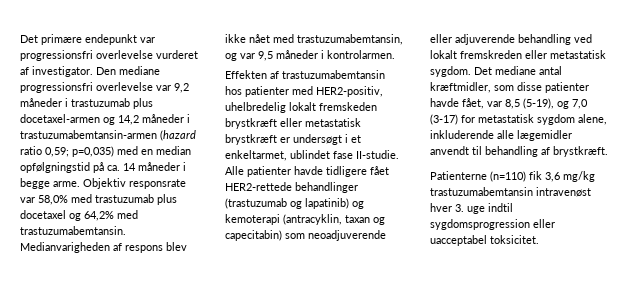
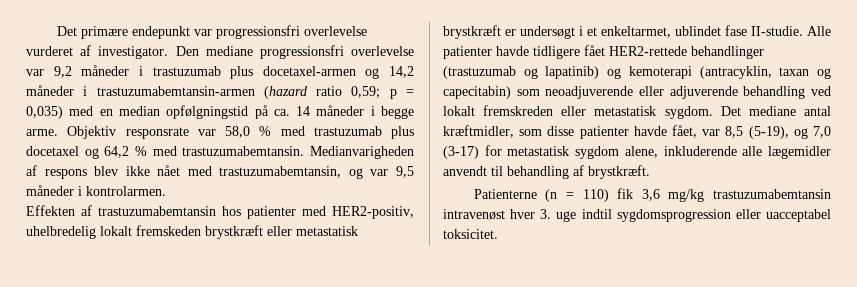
- Den mediane progressionsfri overlevelse var 9,2 måneder i trastuzumab plus docetaxel-armen og 14,2 måneder i trastuzumabemtansin-armen (hazard ratio 0,59; p=0,035) med en median opfølgningstid på ca. 14 måneder i begge arme.
+ Den mediane progressionsfri overlevelse var 9,2 måneder i trastuzumab plus docetaxel-armen og 14,2 måneder i trastuzumabemtansin-armen (hazard ratio 0,59; p = 0,035) med en median opfølgningstid på ca. 14 måneder i begge arme.
- Objektiv responsrate var 58,0% med trastuzumab plus docetaxel og 64,2% med trastuzumabemtansin.
+ Objektiv responsrate var 58,0 % med trastuzumab plus docetaxel og 64,2 % med trastuzumabemtansin.
- Patienterne (n=110) fik 3,6 mg/kg trastuzumabemtansin intravenøst hver 3. uge indtil sygdomsprogression eller uacceptabel toksicitet.
+ Patienterne (n = 110) fik 3,6 mg/kg trastuzumabemtansin intravenøst hver 3. uge indtil sygdomsprogression eller uacceptabel toksicitet.

